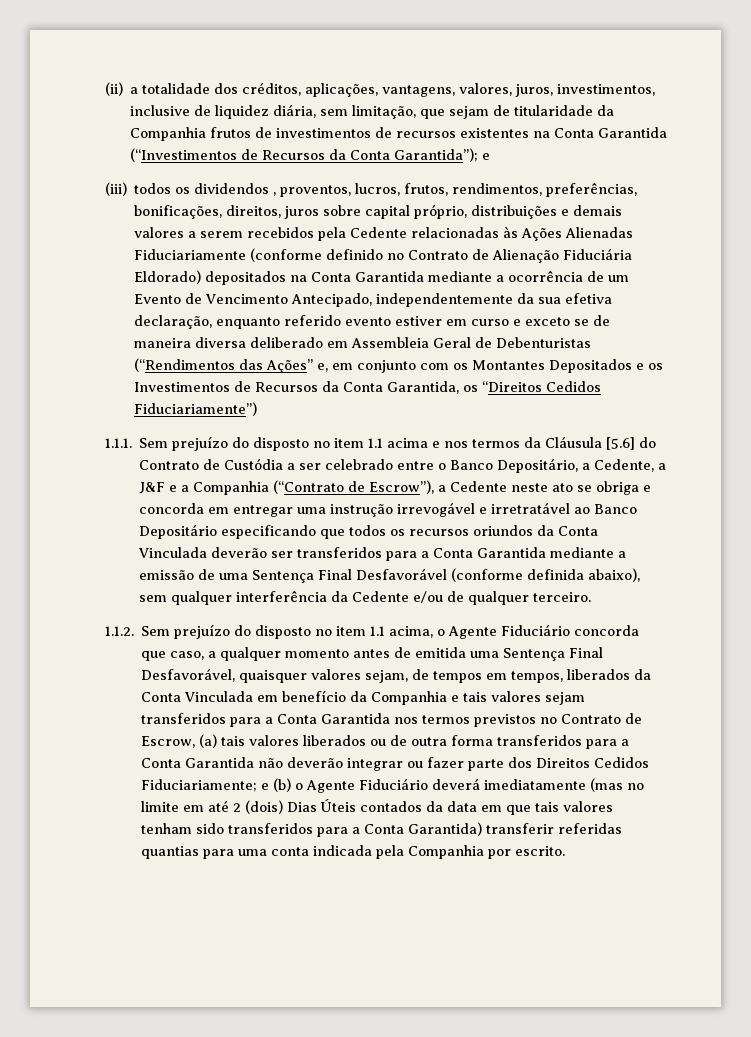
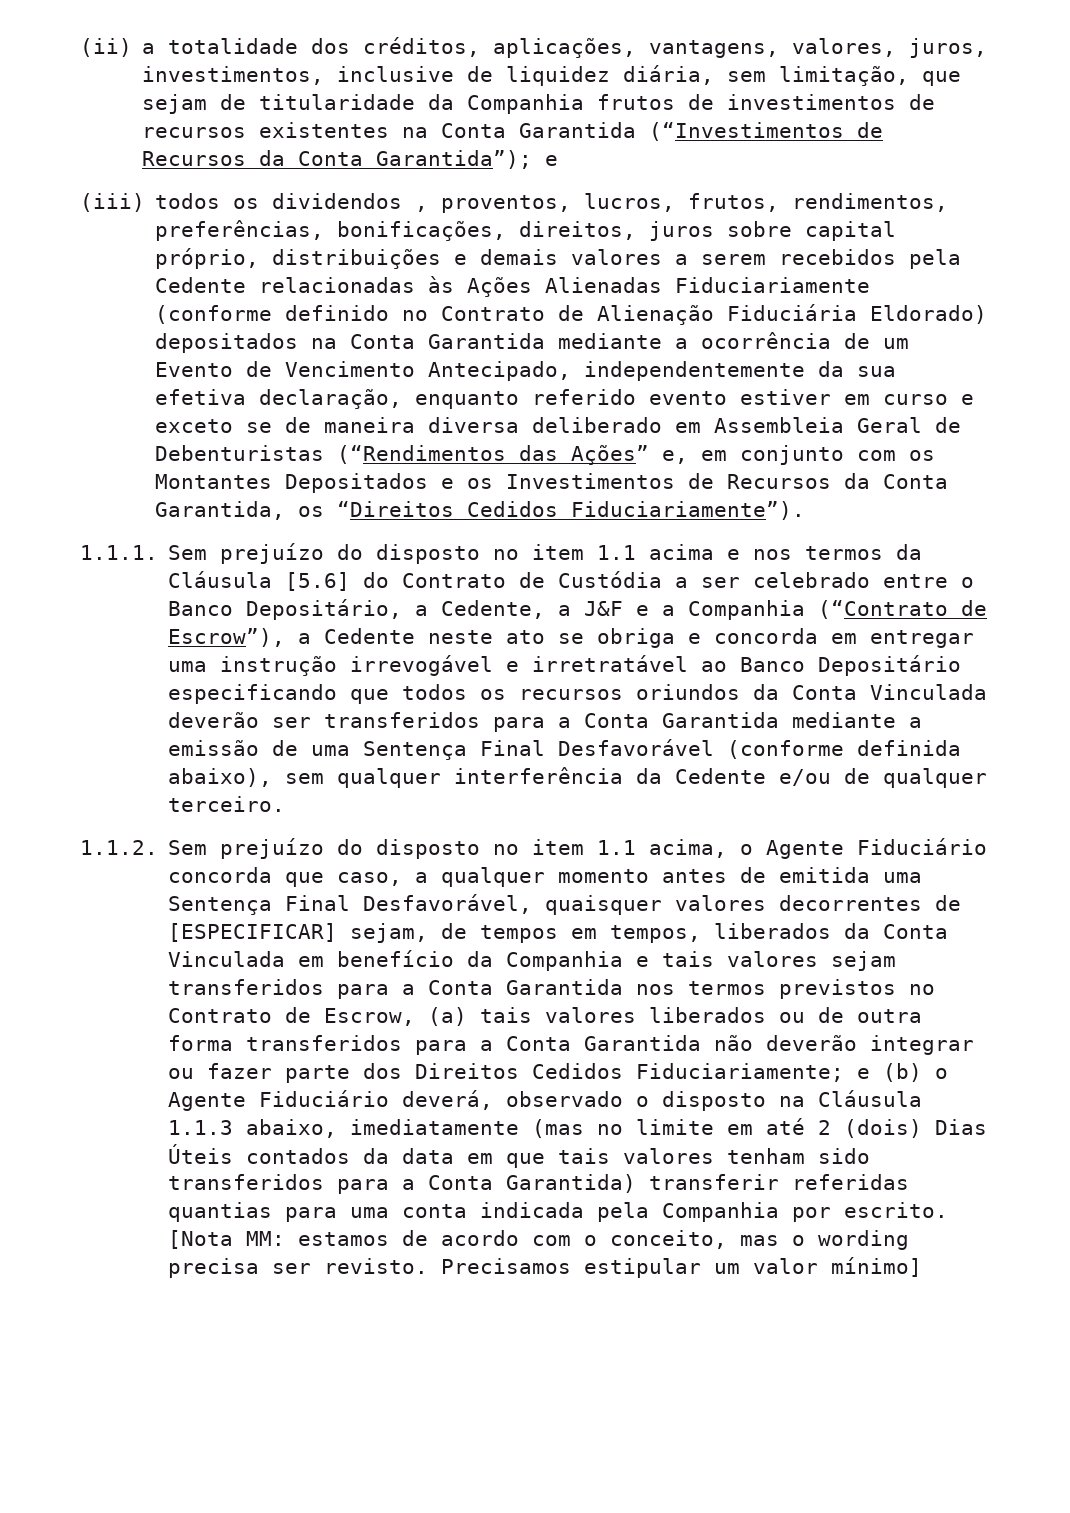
- (iii) todos os dividendos , proventos, lucros, frutos, rendimentos, preferências, bonificações, direitos, juros sobre capital próprio, distribuições e demais valores a serem recebidos pela Cedente relacionadas às Ações Alienadas Fiduciariamente (conforme definido no Contrato de Alienação Fiduciária Eldorado) depositados na Conta Garantida mediante a ocorrência de um Evento de Vencimento Antecipado, independentemente da sua efetiva declaração, enquanto referido evento estiver em curso e exceto se de maneira diversa deliberado em Assembleia Geral de Debenturistas (“Rendimentos das Ações” e, em conjunto com os Montantes Depositados e os Investimentos de Recursos da Conta Garantida, os “Direitos Cedidos Fiduciariamente”)
+ (iii) todos os dividendos , proventos, lucros, frutos, rendimentos, preferências, bonificações, direitos, juros sobre capital próprio, distribuições e demais valores a serem recebidos pela Cedente relacionadas às Ações Alienadas Fiduciariamente (conforme definido no Contrato de Alienação Fiduciária Eldorado) depositados na Conta Garantida mediante a ocorrência de um Evento de Vencimento Antecipado, independentemente da sua efetiva declaração, enquanto referido evento estiver em curso e exceto se de maneira diversa deliberado em Assembleia Geral de Debenturistas (“Rendimentos das Ações” e, em conjunto com os Montantes Depositados e os Investimentos de Recursos da Conta Garantida, os “Direitos Cedidos Fiduciariamente”).
- 1.1.2. Sem prejuízo do disposto no item 1.1 acima, o Agente Fiduciário concorda que caso, a qualquer momento antes de emitida uma Sentença Final Desfavorável, quaisquer valores sejam, de tempos em tempos, liberados da Conta Vinculada em benefício da Companhia e tais valores sejam transferidos para a Conta Garantida nos termos previstos no Contrato de Escrow, (a) tais valores liberados ou de outra forma transferidos para a Conta Garantida não deverão integrar ou fazer parte dos Direitos Cedidos Fiduciariamente;
+ 1.1.2. Sem prejuízo do disposto no item 1.1 acima, o Agente Fiduciário concorda que caso, a qualquer momento antes de emitida uma Sentença Final Desfavorável, quaisquer valores decorrentes de [ESPECIFICAR] sejam, de tempos em tempos, liberados da Conta Vinculada em benefício da Companhia e tais valores sejam transferidos para a Conta Garantida nos termos previstos no Contrato de Escrow, (a) tais valores liberados ou de outra forma transferidos para a Conta Garantida não deverão integrar ou fazer parte dos Direitos Cedidos Fiduciariamente;
- e (b) o Agente Fiduciário deverá imediatamente (mas no limite em até 2 (dois) Dias Úteis contados da data em que tais valores tenham sido transferidos para a Conta Garantida) transferir referidas quantias para uma conta indicada pela Companhia por escrito.
+ e (b) o Agente Fiduciário deverá, observado o disposto na Cláusula 1.1.3 abaixo, imediatamente (mas no limite em até 2 (dois) Dias Úteis contados da data em que tais valores tenham sido transferidos para a Conta Garantida) transferir referidas quantias para uma conta indicada pela Companhia por escrito.
+ [Nota MM: estamos de acordo com o conceito, mas o wording precisa ser revisto. Precisamos estipular um valor mínimo]

